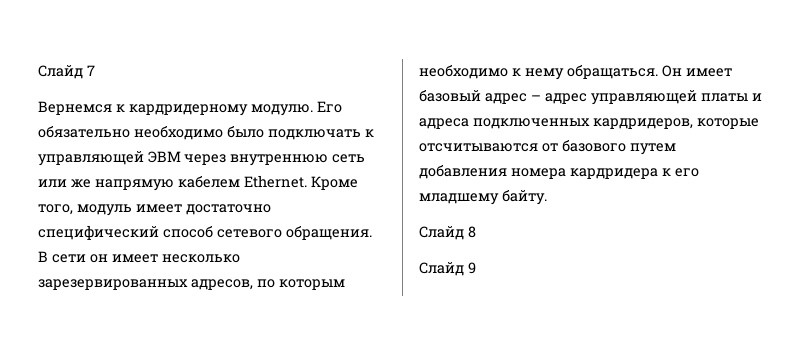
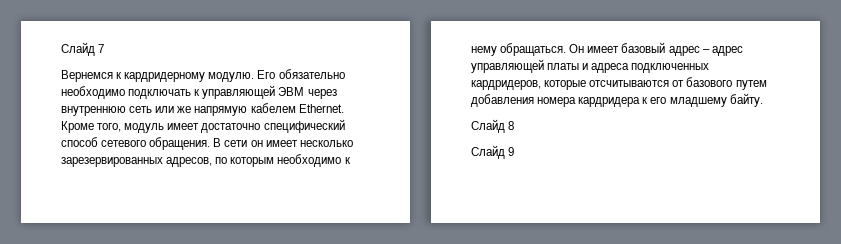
- Его обязательно необходимо было подключать к управляющей ЭВМ через внутреннюю сеть или же напрямую кабелем Ethernet.
+ Его обязательно необходимо подключать к управляющей ЭВМ через внутреннюю сеть или же напрямую кабелем Ethernet.

